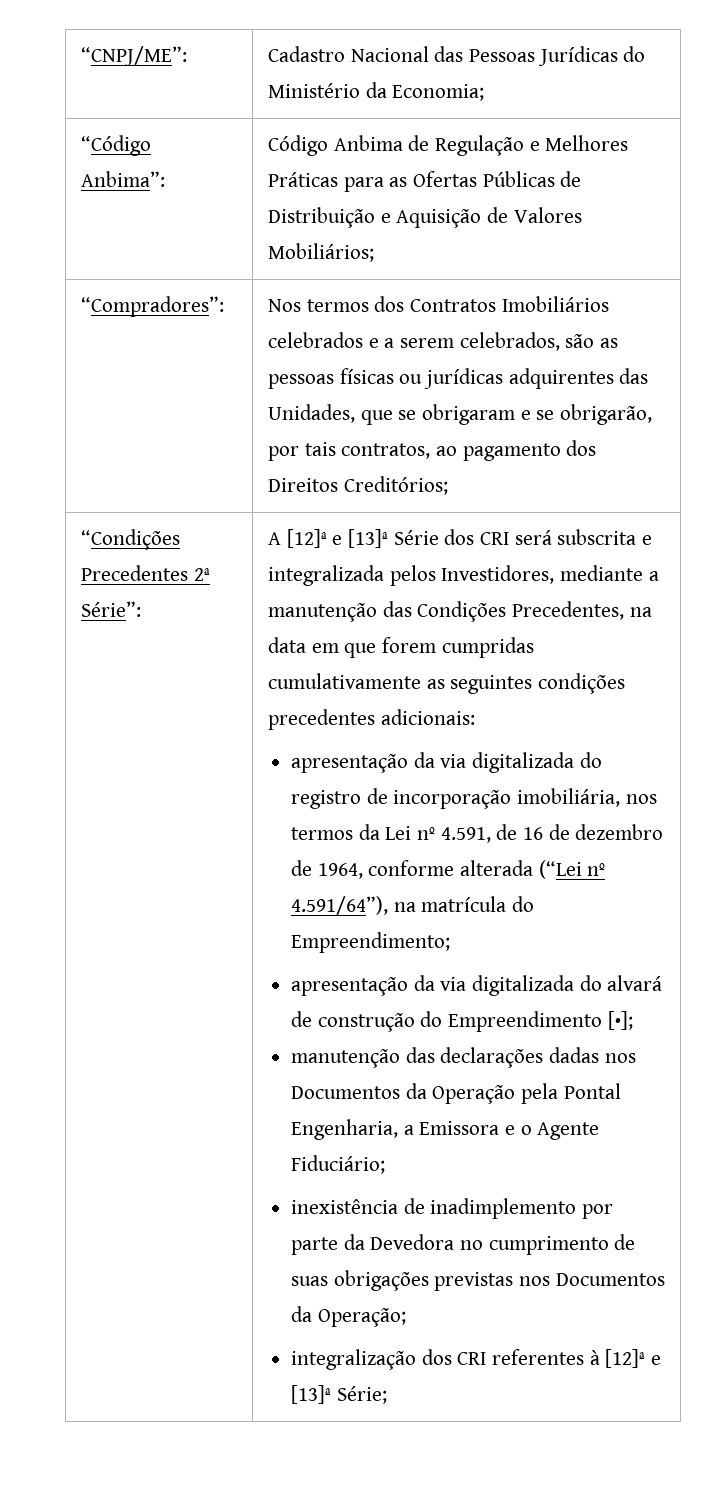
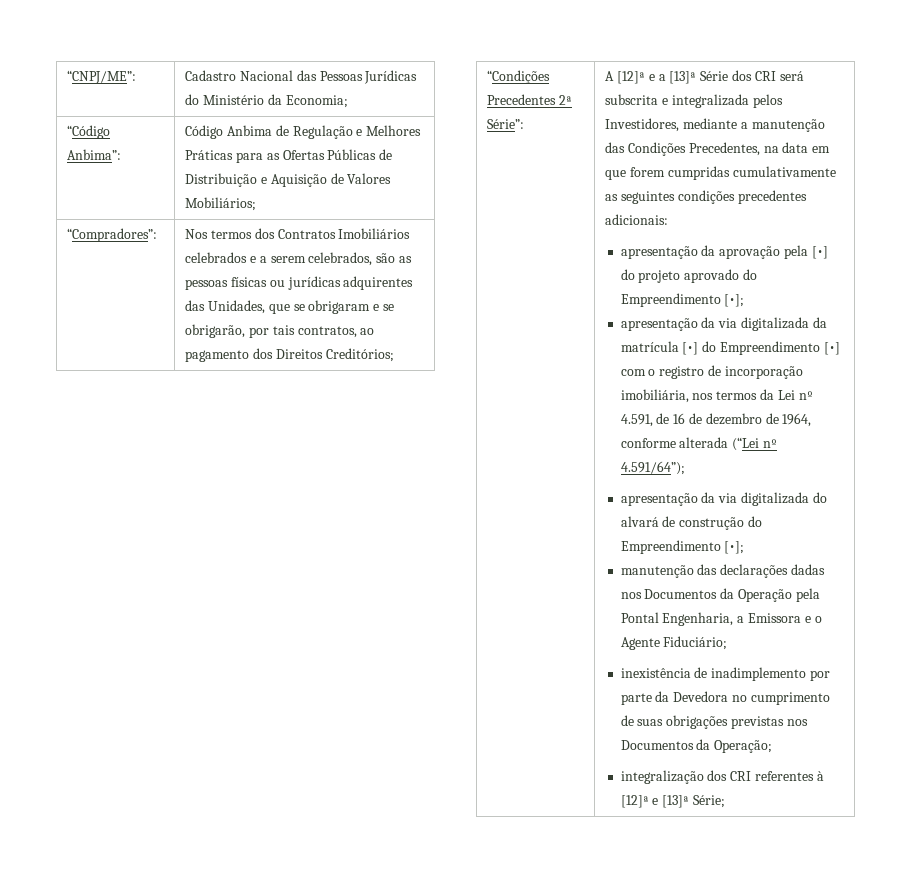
- A [12]ª e [13]ª Série dos CRI será subscrita e integralizada pelos Investidores, mediante a manutenção das Condições Precedentes, na data em que forem cumpridas cumulativamente as seguintes condições precedentes adicionais:
+ A [12]ª e a [13]ª Série dos CRI será subscrita e integralizada pelos Investidores, mediante a manutenção das Condições Precedentes, na data em que forem cumpridas cumulativamente as seguintes condições precedentes adicionais:
- apresentação da via digitalizada do registro de incorporação imobiliária, nos termos da Lei nº 4.591, de 16 de dezembro de 1964, conforme alterada (“Lei nº 4.591/64”), na matrícula do Empreendimento;
+ apresentação da aprovação pela [•] do projeto aprovado do Empreendimento [•];
+ apresentação da via digitalizada da matrícula [•] do Empreendimento [•] com o registro de incorporação imobiliária, nos termos da Lei nº 4.591, de 16 de dezembro de 1964, conforme alterada (“Lei nº 4.591/64”);

